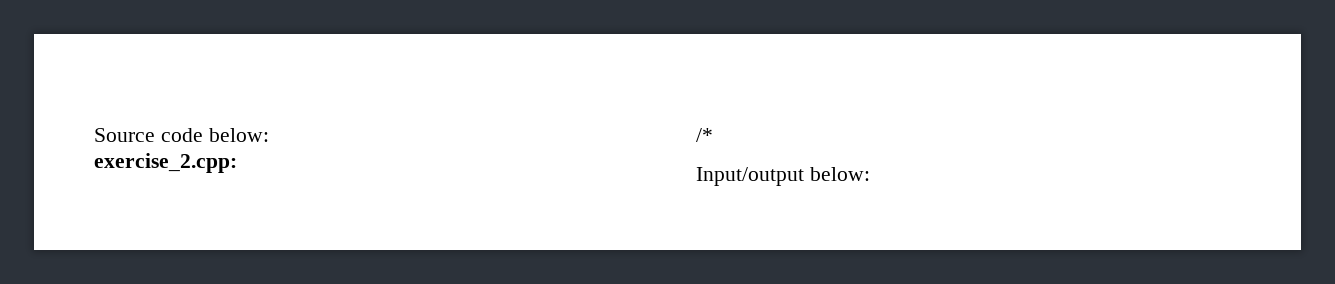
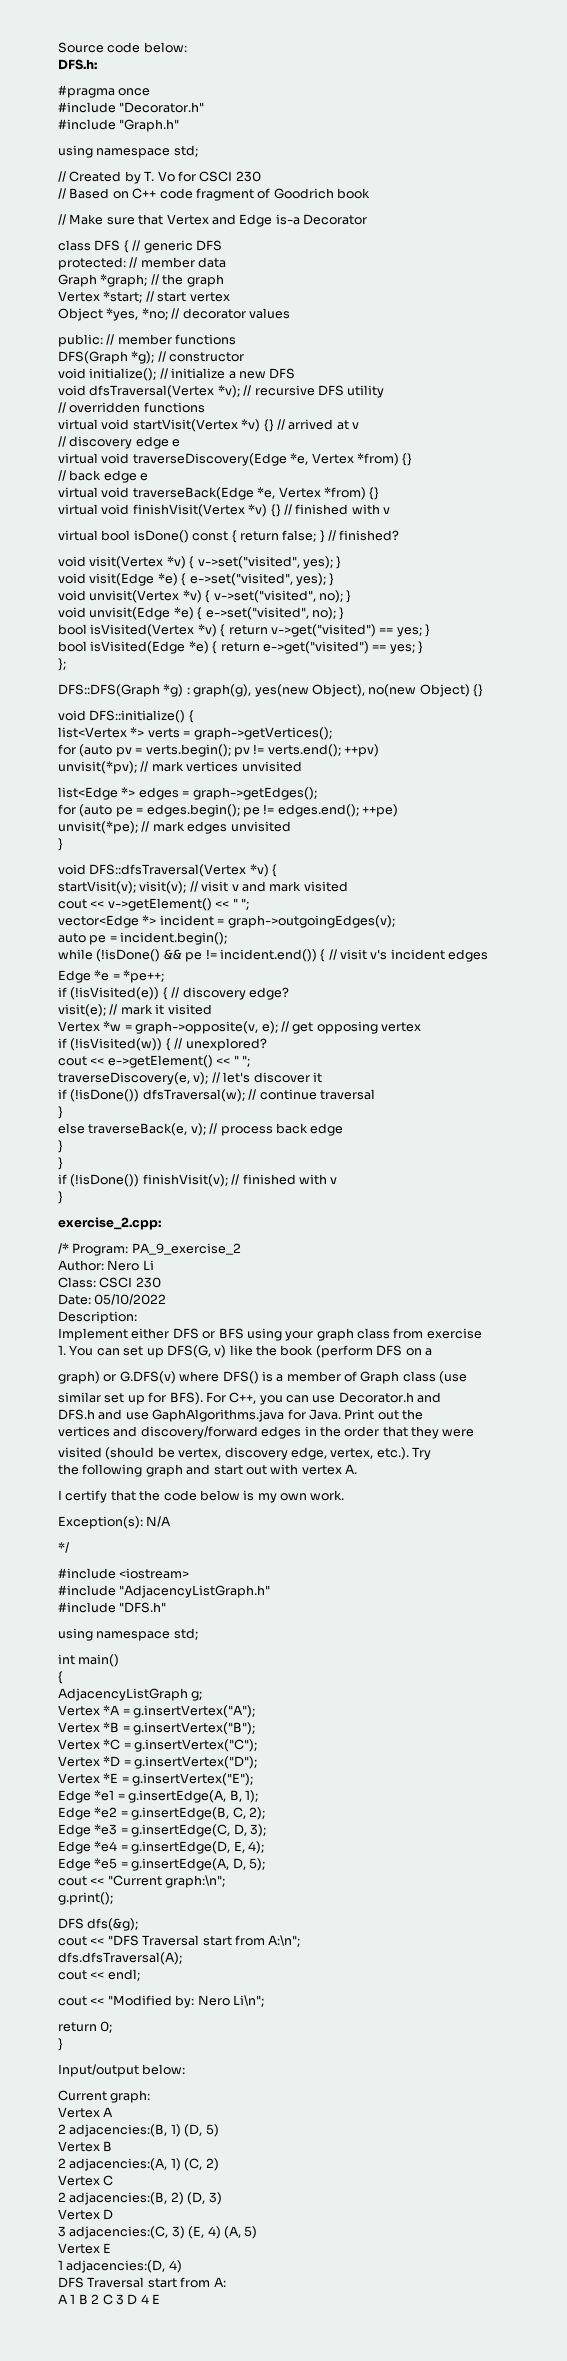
+ DFS.h:
+ #pragma once
+ #include "Decorator.h"
+ #include "Graph.h"
+ using namespace std;
+ // Created by T. Vo for CSCI 230
+ // Based on C++ code fragment of Goodrich book
+ // Make sure that Vertex and Edge is-a Decorator
+ class DFS { // generic DFS
+ protected: // member data
+ Graph *graph; // the graph
+ Vertex *start; // start vertex
+ Object *yes, *no; // decorator values
+ public: // member functions
+ DFS(Graph *g); // constructor
+ void initialize(); // initialize a new DFS
+ void dfsTraversal(Vertex *v); // recursive DFS utility
+ // overridden functions
+ virtual void startVisit(Vertex *v) {} // arrived at v
+ // discovery edge e
+ virtual void traverseDiscovery(Edge *e, Vertex *from) {}
+ // back edge e
+ virtual void traverseBack(Edge *e, Vertex *from) {}
+ virtual void finishVisit(Vertex *v) {} // finished with v
+ virtual bool isDone() const { return false; } // finished?
+ void visit(Vertex *v) { v->set("visited", yes); }
+ void visit(Edge *e) { e->set("visited", yes); }
+ void unvisit(Vertex *v) { v->set("visited", no); }
+ void unvisit(Edge *e) { e->set("visited", no); }
+ bool isVisited(Vertex *v) { return v->get("visited") == yes; }
+ bool isVisited(Edge *e) { return e->get("visited") == yes; }
+ };
+ DFS::DFS(Graph *g) : graph(g), yes(new Object), no(new Object) {}
+ void DFS::initialize() {
+ list<Vertex *> verts = graph->getVertices();
+ for (auto pv = verts.begin(); pv != verts.end(); ++pv)
+ unvisit(*pv); // mark vertices unvisited
+ list<Edge *> edges = graph->getEdges();
+ for (auto pe = edges.begin(); pe != edges.end(); ++pe)
+ unvisit(*pe); // mark edges unvisited
+ }
+ void DFS::dfsTraversal(Vertex *v) {
+ startVisit(v); visit(v); // visit v and mark visited
+ cout << v->getElement() << " ";
+ vector<Edge *> incident = graph->outgoingEdges(v);
+ auto pe = incident.begin();
+ while (!isDone() && pe != incident.end()) { // visit v's incident edges
+ Edge *e = *pe++;
+ if (!isVisited(e)) { // discovery edge?
+ visit(e); // mark it visited
+ Vertex *w = graph->opposite(v, e); // get opposing vertex
+ if (!isVisited(w)) { // unexplored?
+ cout << e->getElement() << " ";
+ traverseDiscovery(e, v); // let's discover it
+ if (!isDone()) dfsTraversal(w); // continue traversal
+ }
+ else traverseBack(e, v); // process back edge
+ }
+ }
+ if (!isDone()) finishVisit(v); // finished with v
+ }
  exercise_2.cpp:
- /*
+ /* Program: PA_9_exercise_2
+ Author: Nero Li
+ Class: CSCI 230
+ Date: 05/10/2022
+ Description:
+ Implement either DFS or BFS using your graph class from exercise
+ 1. You can set up DFS(G, v) like the book (perform DFS on a
+ graph) or G.DFS(v) where DFS() is a member of Graph class (use
+ similar set up for BFS). For C++, you can use Decorator.h and
+ DFS.h and use GaphAlgorithms.java for Java. Print out the
+ vertices and discovery/forward edges in the order that they were
+ visited (should be vertex, discovery edge, vertex, etc.). Try
+ the following graph and start out with vertex A.
+ I certify that the code below is my own work.
+ Exception(s): N/A
+ */
+ #include <iostream>
+ #include "AdjacencyListGraph.h"
+ #include "DFS.h"
+ using namespace std;
+ int main()
+ {
+ AdjacencyListGraph g;
+ Vertex *A = g.insertVertex("A");
+ Vertex *B = g.insertVertex("B");
+ Vertex *C = g.insertVertex("C");
+ Vertex *D = g.insertVertex("D");
+ Vertex *E = g.insertVertex("E");
+ Edge *e1 = g.insertEdge(A, B, 1);
+ Edge *e2 = g.insertEdge(B, C, 2);
+ Edge *e3 = g.insertEdge(C, D, 3);
+ Edge *e4 = g.insertEdge(D, E, 4);
+ Edge *e5 = g.insertEdge(A, D, 5);
+ cout << "Current graph:\n";
+ g.print();
+ DFS dfs(&g);
+ cout << "DFS Traversal start from A:\n";
+ dfs.dfsTraversal(A);
+ cout << endl;
+ cout << "Modified by: Nero Li\n";
+ return 0;
+ }
  Input/output below:
+ Current graph:
+ Vertex A
+ 2 adjacencies:(B, 1) (D, 5)
+ Vertex B
+ 2 adjacencies:(A, 1) (C, 2)
+ Vertex C
+ 2 adjacencies:(B, 2) (D, 3)
+ Vertex D
+ 3 adjacencies:(C, 3) (E, 4) (A, 5)
+ Vertex E
+ 1 adjacencies:(D, 4)
+ DFS Traversal start from A:
+ A 1 B 2 C 3 D 4 E

